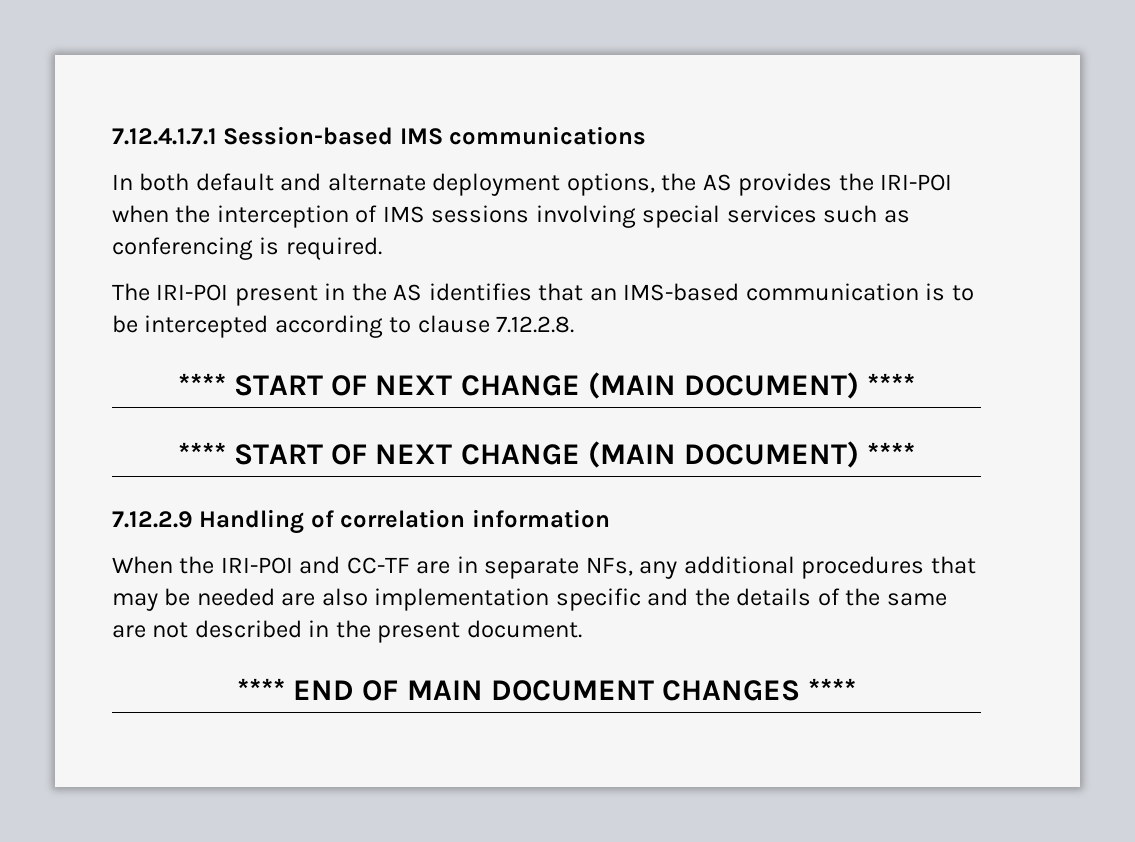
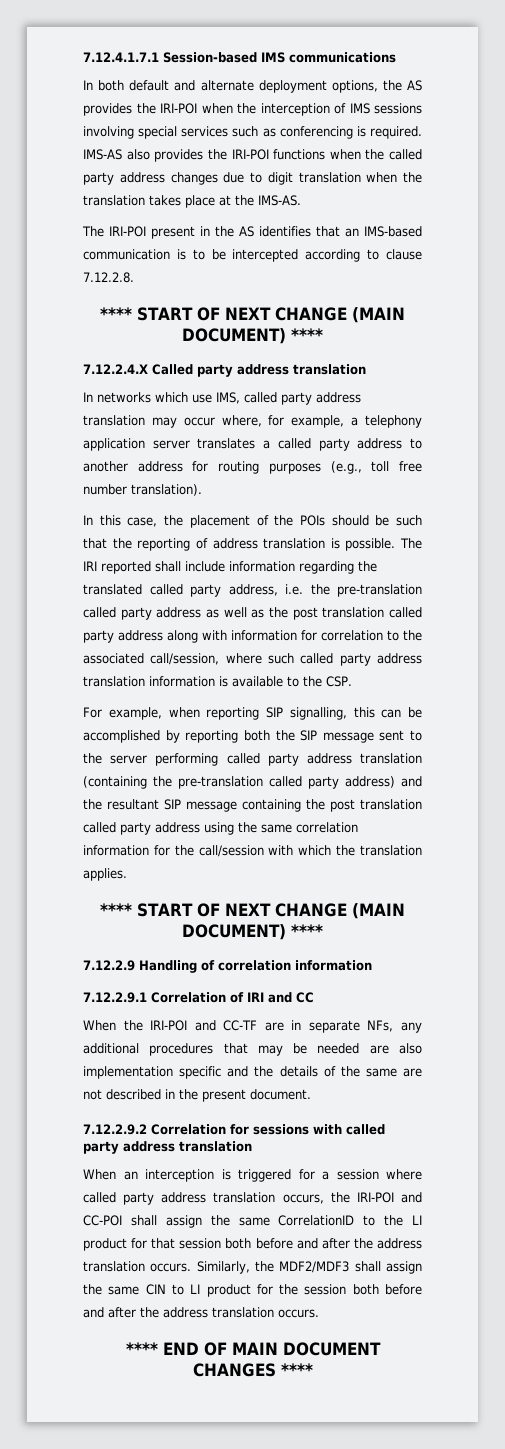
+ IMS-AS also provides the IRI-POI functions when the called party address changes due to digit translation when the translation takes place at the IMS-AS.
+ 7.12.2.4.X Called party address translation
+ In networks which use IMS, called party address translation may occur where, for example, a telephony application server translates a called party address to another address for routing purposes (e.g., toll free number translation).
+ In this case, the placement of the POIs should be such that the reporting of address translation is possible. The IRI reported shall include information regarding the translated called party address, i.e. the pre-translation called party address as well as the post translation called party address along with information for correlation to the associated call/session, where such called party address translation information is available to the CSP.
+ For example, when reporting SIP signalling, this can be accomplished by reporting both the SIP message sent to the server performing called party address translation (containing the pre-translation called party address) and the resultant SIP message containing the post translation called party address using the same correlation information for the call/session with which the translation applies.
+ 7.12.2.9.1 Correlation of IRI and CC
+ 7.12.2.9.2 Correlation for sessions with called party address translation
+ When an interception is triggered for a session where called party address translation occurs, the IRI-POI and CC-POI shall assign the same CorrelationID to the LI product for that session both before and after the address translation occurs. Similarly, the MDF2/MDF3 shall assign the same CIN to LI product for the session both before and after the address translation occurs.

